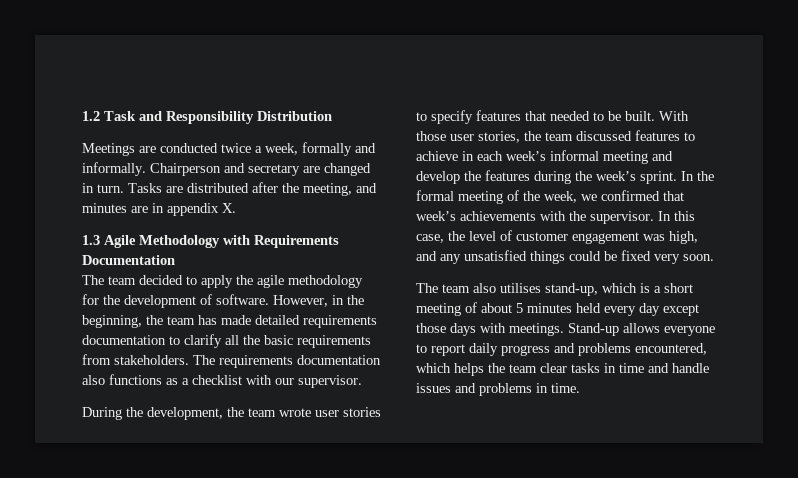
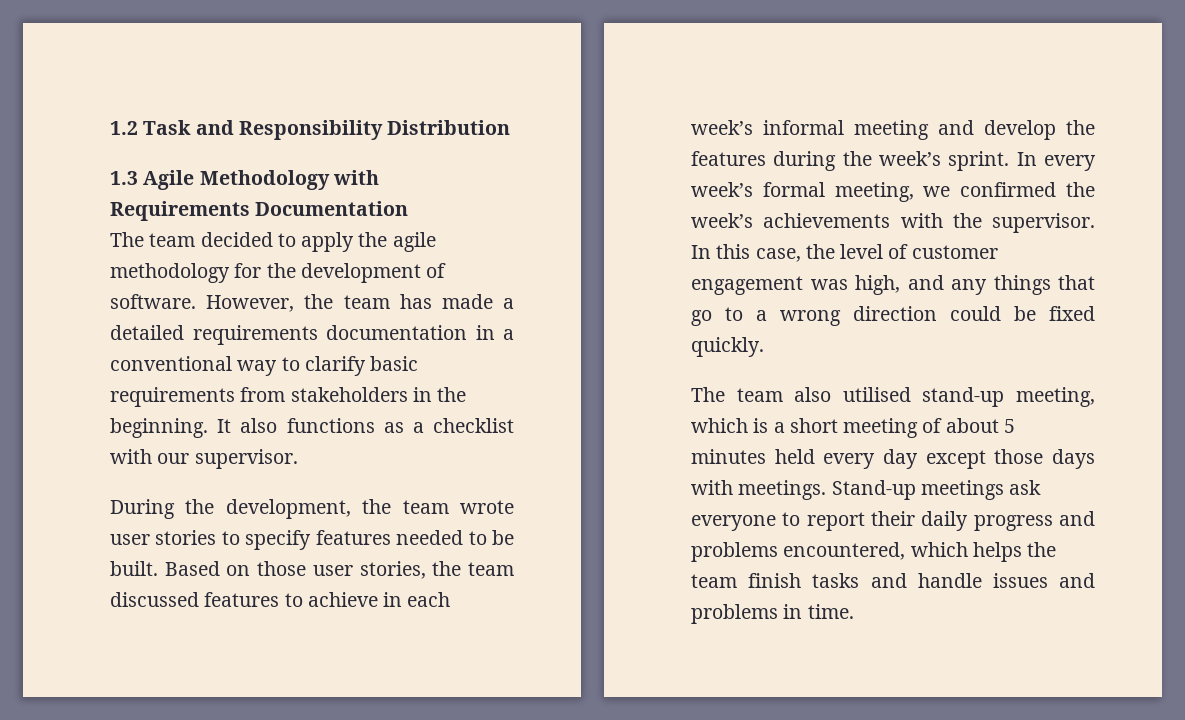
- Meetings are conducted twice a week, formally and informally. Chairperson and secretary are changed in turn. Tasks are distributed after the meeting, and minutes are in appendix X.
- However, in the beginning, the team has made detailed requirements documentation to clarify all the basic requirements from stakeholders. The requirements documentation also functions as a checklist with our supervisor.
+ However, the team has made a detailed requirements documentation in a conventional way to clarify basic requirements from stakeholders in the beginning. It also functions as a checklist with our supervisor.
- During the development, the team wrote user stories to specify features that needed to be built.
+ During the development, the team wrote user stories to specify features needed to be built.
- With those user stories, the team discussed features to achieve in each week’s informal meeting and develop the features during the week’s sprint.
+ Based on those user stories, the team discussed features to achieve in each week’s informal meeting and develop the features during the week’s sprint.
- In the formal meeting of the week, we confirmed that week’s achievements with the supervisor.
+ In every week’s formal meeting, we confirmed the week’s achievements with the supervisor.
- In this case, the level of customer engagement was high, and any unsatisfied things could be fixed very soon.
+ In this case, the level of customer engagement was high, and any things that go to a wrong direction could be fixed quickly.
- The team also utilises stand-up, which is a short meeting of about 5 minutes held every day except those days with meetings.
+ The team also utilised stand-up meeting, which is a short meeting of about 5 minutes held every day except those days with meetings.
- Stand-up allows everyone to report daily progress and problems encountered, which helps the team clear tasks in time and handle issues and problems in time.
+ Stand-up meetings ask everyone to report their daily progress and problems encountered, which helps the team finish tasks and handle issues and problems in time.

